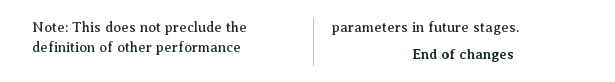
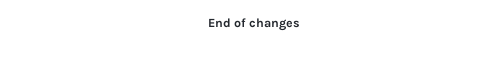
- Note: This does not preclude the definition of other performance parameters in future stages.

